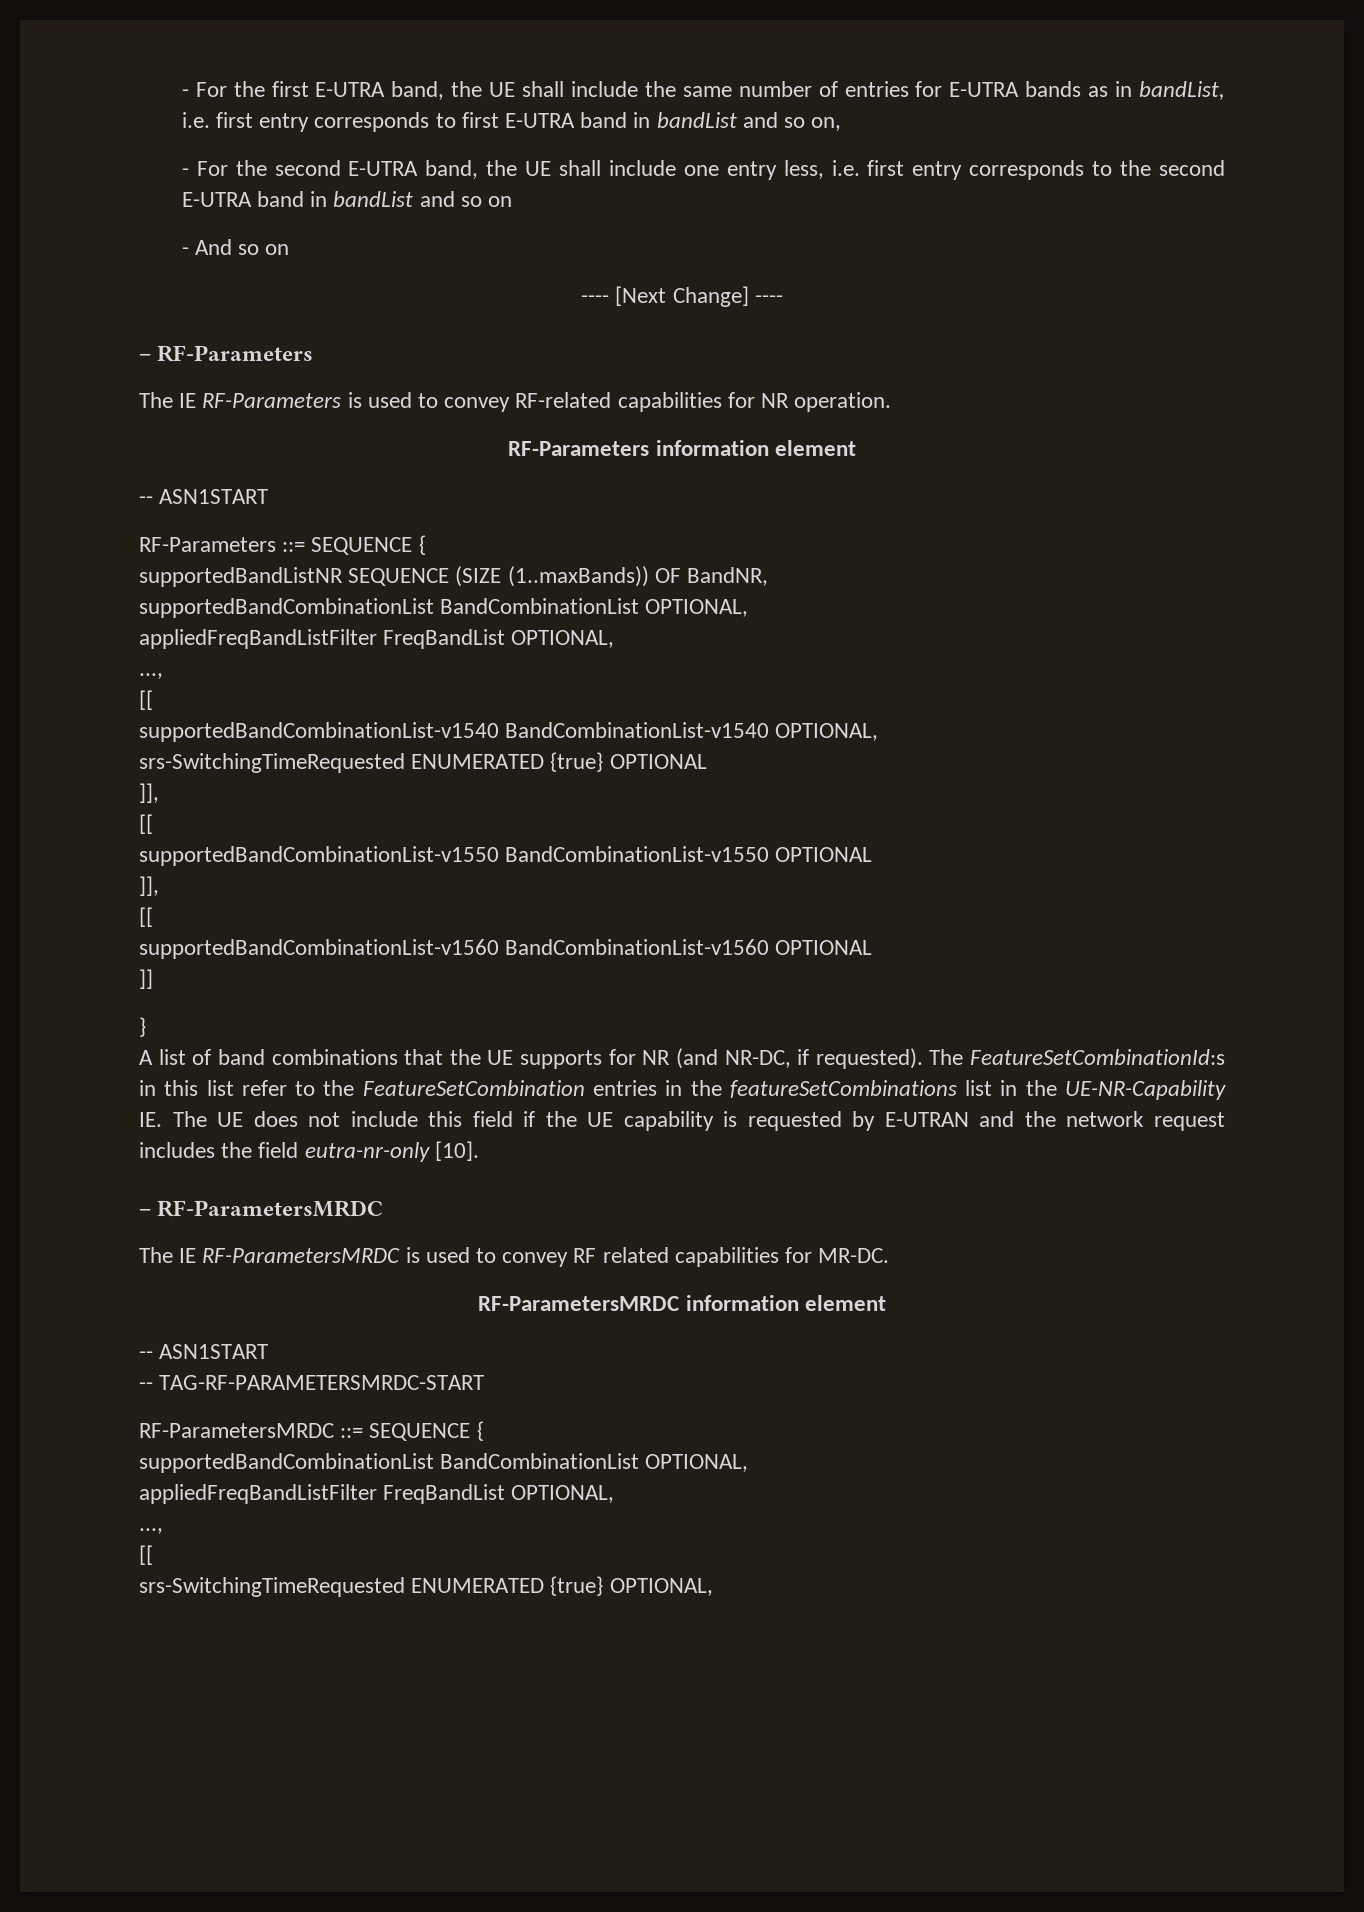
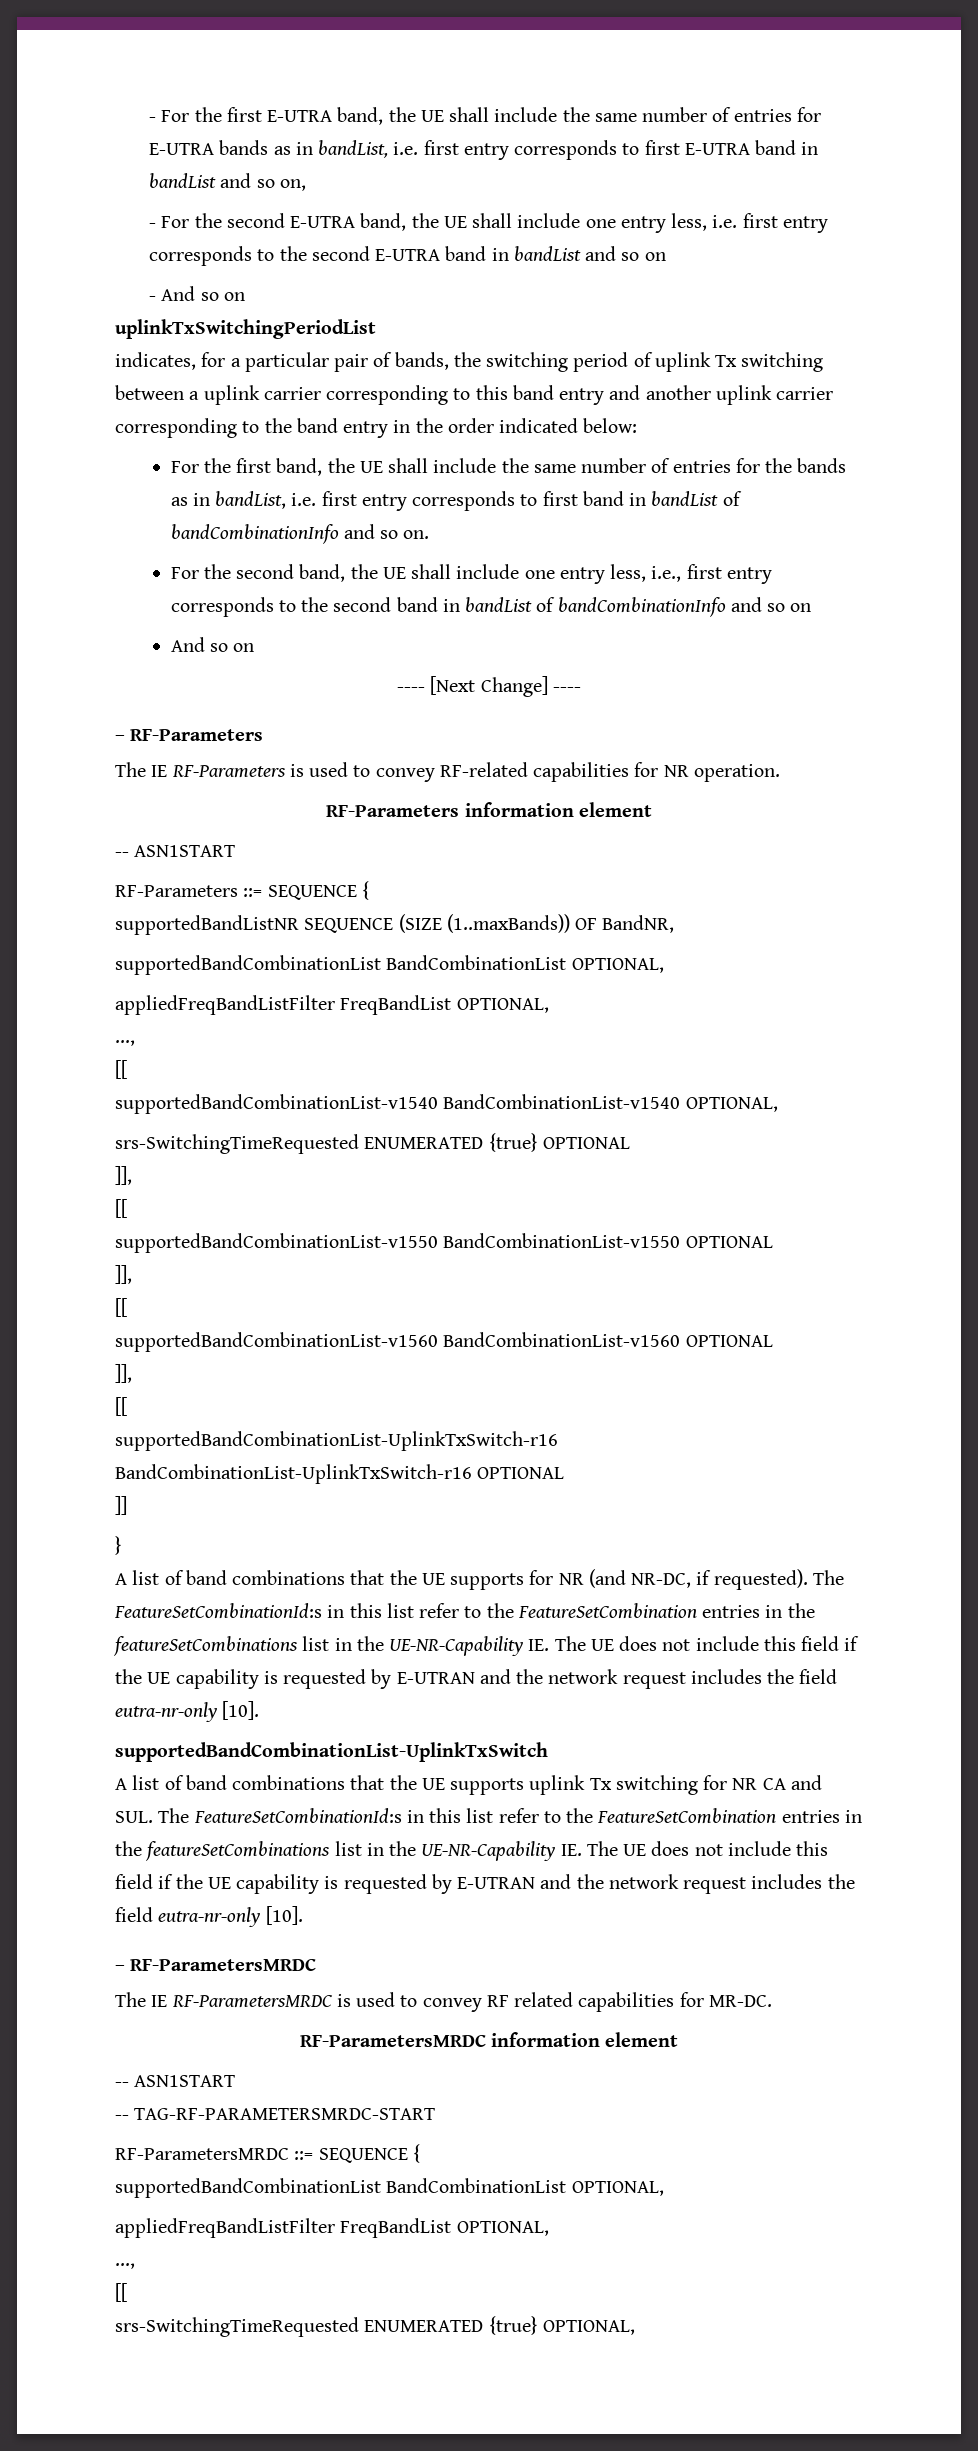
+ uplinkTxSwitchingPeriodList
+ indicates, for a particular pair of bands, the switching period of uplink Tx switching between a uplink carrier corresponding to this band entry and another uplink carrier corresponding to the band entry in the order indicated below:
+ For the first band, the UE shall include the same number of entries for the bands as in bandList, i.e. first entry corresponds to first band in bandList of bandCombinationInfo and so on.
+ For the second band, the UE shall include one entry less, i.e., first entry corresponds to the second band in bandList of bandCombinationInfo and so on
+ And so on
  supportedBandCombinationList-v1560 BandCombinationList-v1560 OPTIONAL
+ ]],
+ [[
+ supportedBandCombinationList-UplinkTxSwitch-r16 BandCombinationList-UplinkTxSwitch-r16 OPTIONAL
+ supportedBandCombinationList-UplinkTxSwitch
+ A list of band combinations that the UE supports uplink Tx switching for NR CA and SUL. The FeatureSetCombinationId:s in this list refer to the FeatureSetCombination entries in the featureSetCombinations list in the UE-NR-Capability IE. The UE does not include this field if the UE capability is requested by E-UTRAN and the network request includes the field eutra-nr-only [10].

